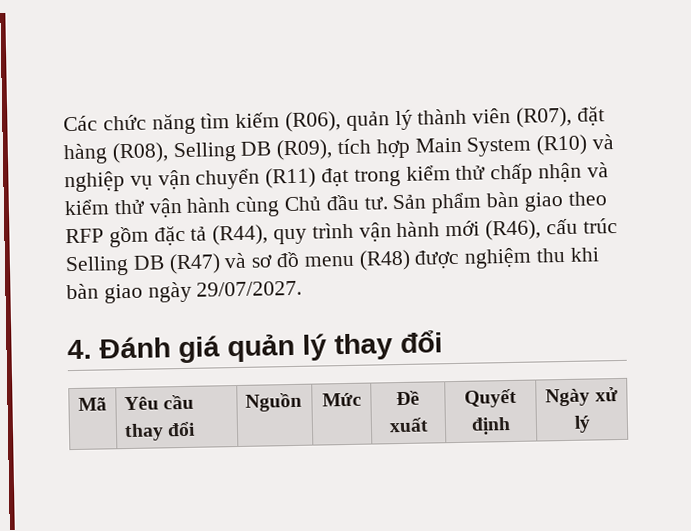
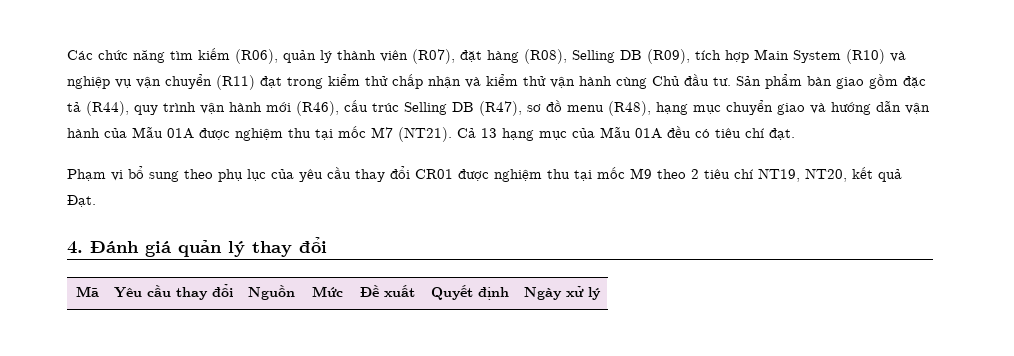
- Sản phẩm bàn giao theo RFP gồm đặc tả (R44), quy trình vận hành mới (R46), cấu trúc Selling DB (R47) và sơ đồ menu (R48) được nghiệm thu khi bàn giao ngày 29/07/2027.
+ Sản phẩm bàn giao gồm đặc tả (R44), quy trình vận hành mới (R46), cấu trúc Selling DB (R47), sơ đồ menu (R48), hạng mục chuyển giao và hướng dẫn vận hành của Mẫu 01A được nghiệm thu tại mốc M7 (NT21). Cả 13 hạng mục của Mẫu 01A đều có tiêu chí đạt.
+ Phạm vi bổ sung theo phụ lục của yêu cầu thay đổi CR01 được nghiệm thu tại mốc M9 theo 2 tiêu chí NT19, NT20, kết quả Đạt.

